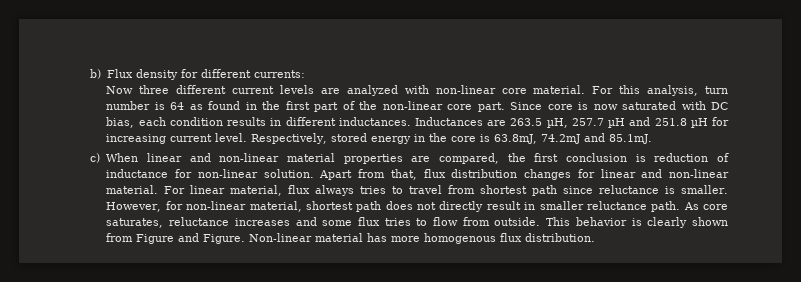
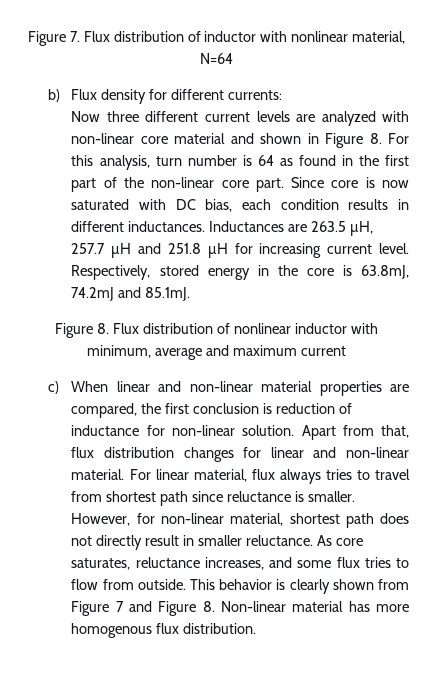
+ Figure 7. Flux distribution of inductor with nonlinear material, N=64
- Now three different current levels are analyzed with non-linear core material. For this analysis, turn number is 64 as found in the first part of the non-linear core part.
+ Now three different current levels are analyzed with non-linear core material and shown in Figure 8. For this analysis, turn number is 64 as found in the first part of the non-linear core part.
+ Figure 8. Flux distribution of nonlinear inductor with minimum, average and maximum current
- However, for non-linear material, shortest path does not directly result in smaller reluctance path.
+ However, for non-linear material, shortest path does not directly result in smaller reluctance.
- As core saturates, reluctance increases and some flux tries to flow from outside.
+ As core saturates, reluctance increases, and some flux tries to flow from outside.
- This behavior is clearly shown from Figure and Figure. Non-linear material has more homogenous flux distribution.
+ This behavior is clearly shown from Figure 7 and Figure 8. Non-linear material has more homogenous flux distribution.

